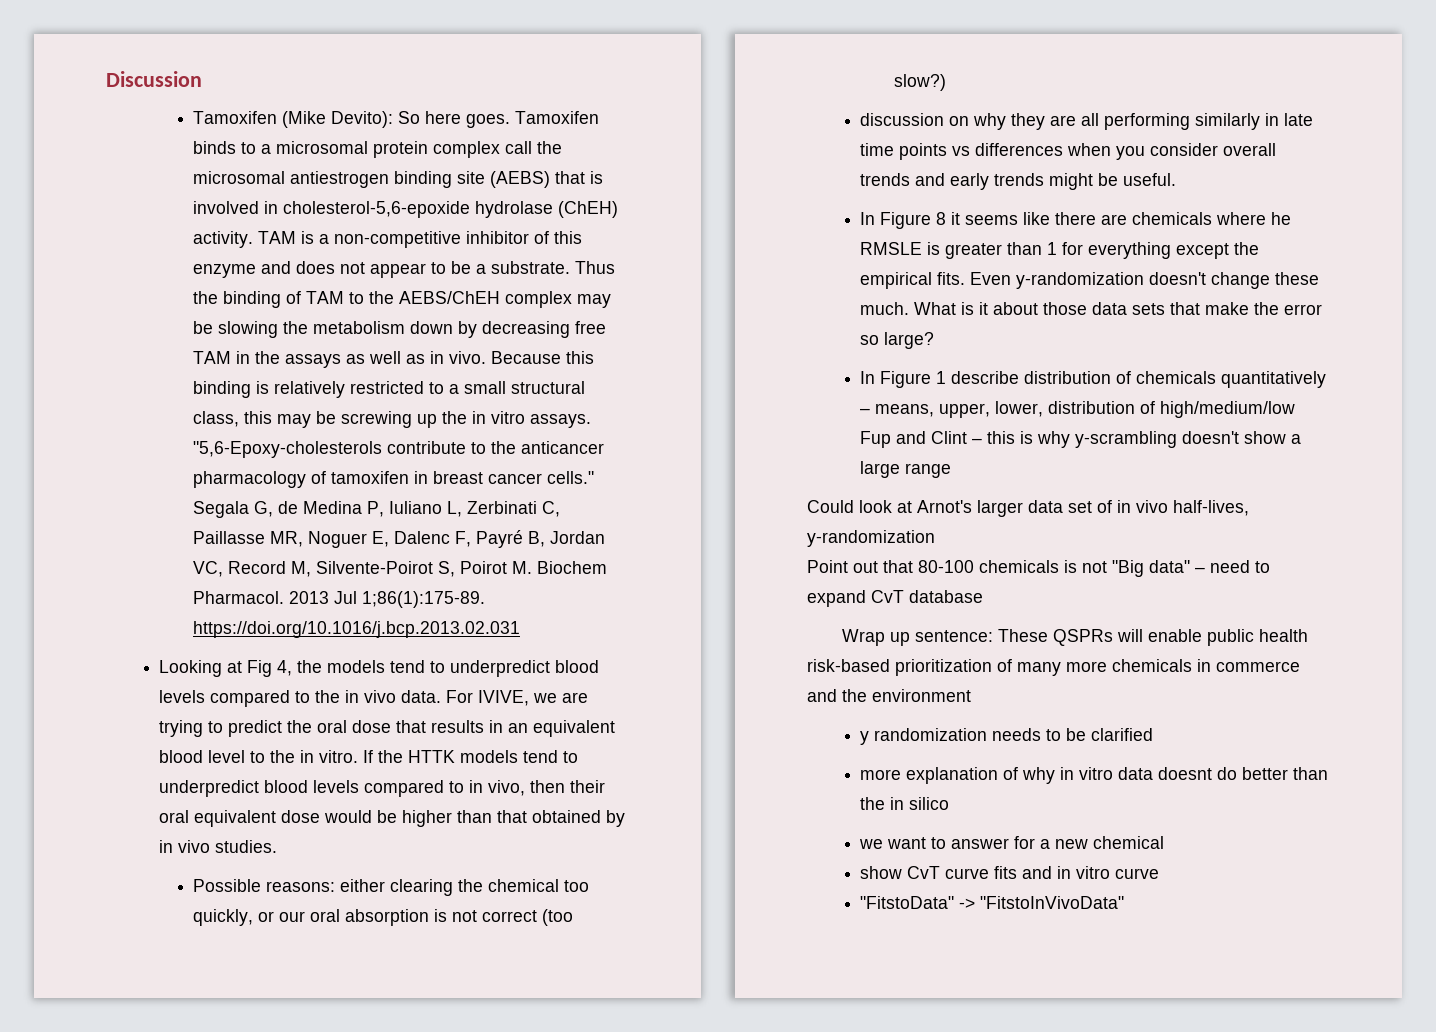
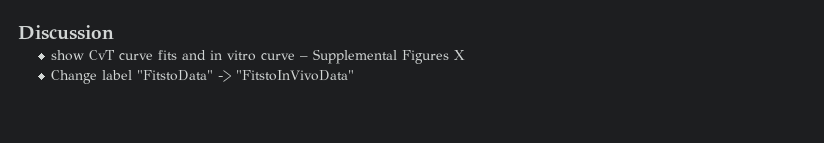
- Tamoxifen (Mike Devito): So here goes. Tamoxifen binds to a microsomal protein complex call the microsomal antiestrogen binding site (AEBS) that is involved in cholesterol-5,6-epoxide hydrolase (ChEH) activity. TAM is a non-competitive inhibitor of this enzyme and does not appear to be a substrate. Thus the binding of TAM to the AEBS/ChEH complex may be slowing the metabolism down by decreasing free TAM in the assays as well as in vivo. Because this binding is relatively restricted to a small structural class, this may be screwing up the in vitro assays. "5,6-Epoxy-cholesterols contribute to the anticancer pharmacology of tamoxifen in breast cancer cells." Segala G, de Medina P, Iuliano L, Zerbinati C, Paillasse MR, Noguer E, Dalenc F, Payré B, Jordan VC, Record M, Silvente-Poirot S, Poirot M. Biochem Pharmacol. 2013 Jul 1;86(1):175-89. https://doi.org/10.1016/j.bcp.2013.02.031
- Looking at Fig 4, the models tend to underpredict blood levels compared to the in vivo data. For IVIVE, we are trying to predict the oral dose that results in an equivalent blood level to the in vitro. If the HTTK models tend to underpredict blood levels compared to in vivo, then their oral equivalent dose would be higher than that obtained by in vivo studies.
- Possible reasons: either clearing the chemical too quickly, or our oral absorption is not correct (too slow?)
- discussion on why they are all performing similarly in late time points vs differences when you consider overall trends and early trends might be useful.
- In Figure 8 it seems like there are chemicals where he RMSLE is greater than 1 for everything except the empirical fits. Even y-randomization doesn't change these much. What is it about those data sets that make the error so large?
- In Figure 1 describe distribution of chemicals quantitatively – means, upper, lower, distribution of high/medium/low Fup and Clint – this is why y-scrambling doesn't show a large range
- Could look at Arnot's larger data set of in vivo half-lives, y-randomization
- Point out that 80-100 chemicals is not "Big data" – need to expand CvT database
- Wrap up sentence: These QSPRs will enable public health risk-based prioritization of many more chemicals in commerce and the environment
- y randomization needs to be clarified
- more explanation of why in vitro data doesnt do better than the in silico
- we want to answer for a new chemical
- show CvT curve fits and in vitro curve
- "FitstoData" -> "FitstoInVivoData"
+ show CvT curve fits and in vitro curve – Supplemental Figures X
+ Change label "FitstoData" -> "FitstoInVivoData"

